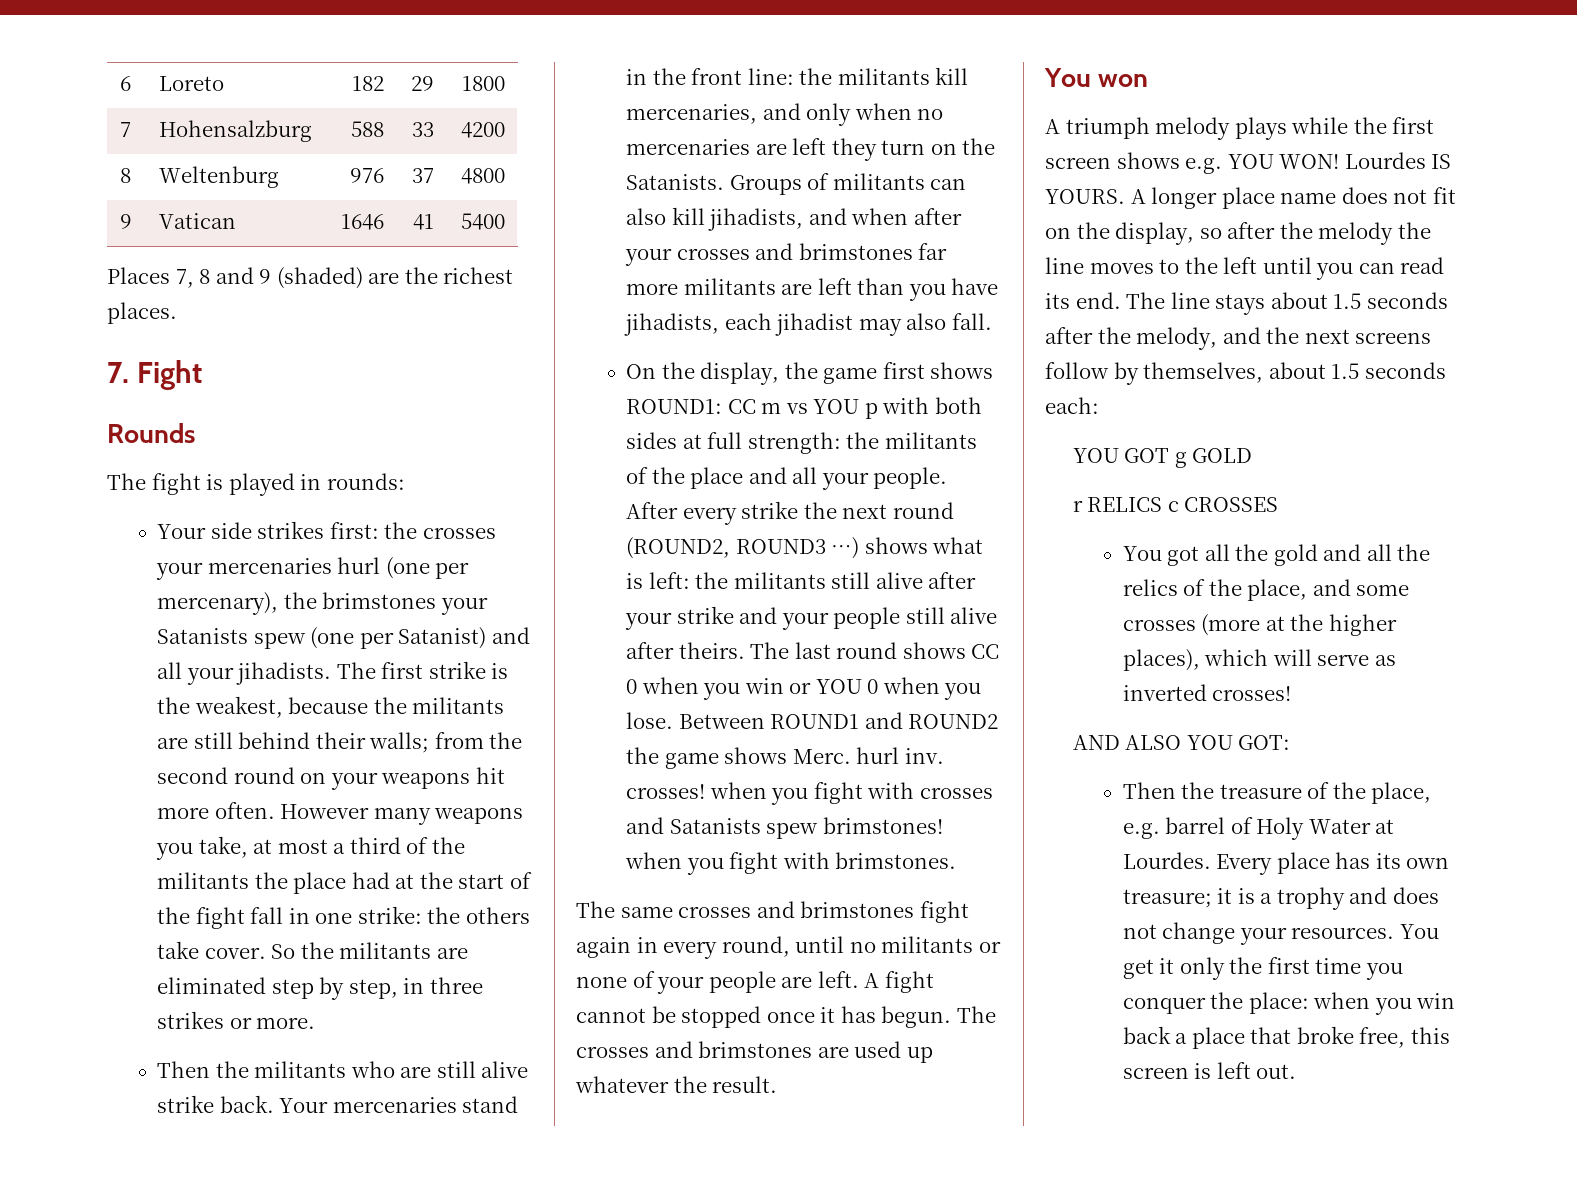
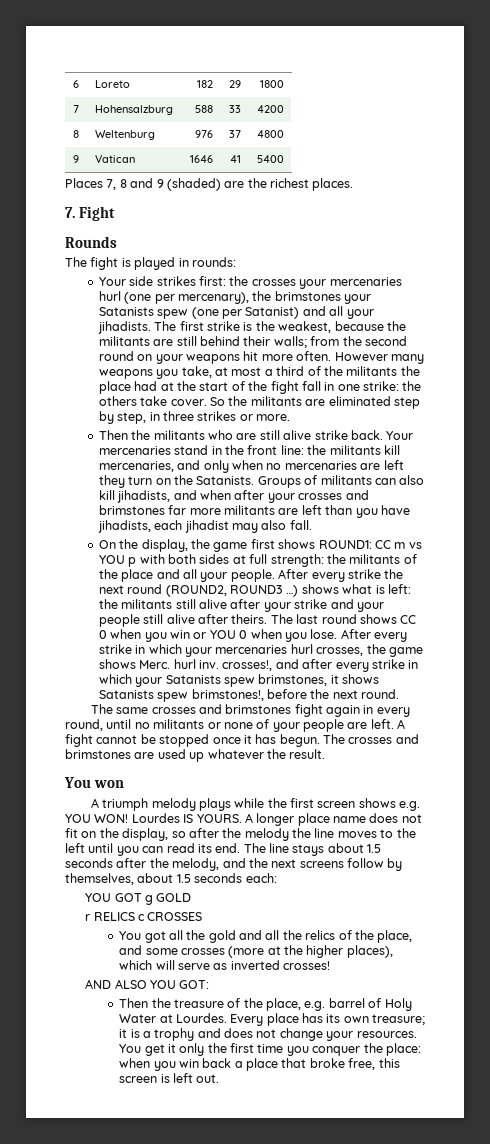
- Between ROUND1 and ROUND2 the game shows Merc. hurl inv. crosses! when you fight with crosses and Satanists spew brimstones! when you fight with brimstones.
+ After every strike in which your mercenaries hurl crosses, the game shows Merc. hurl inv. crosses!, and after every strike in which your Satanists spew brimstones, it shows Satanists spew brimstones!, before the next round.

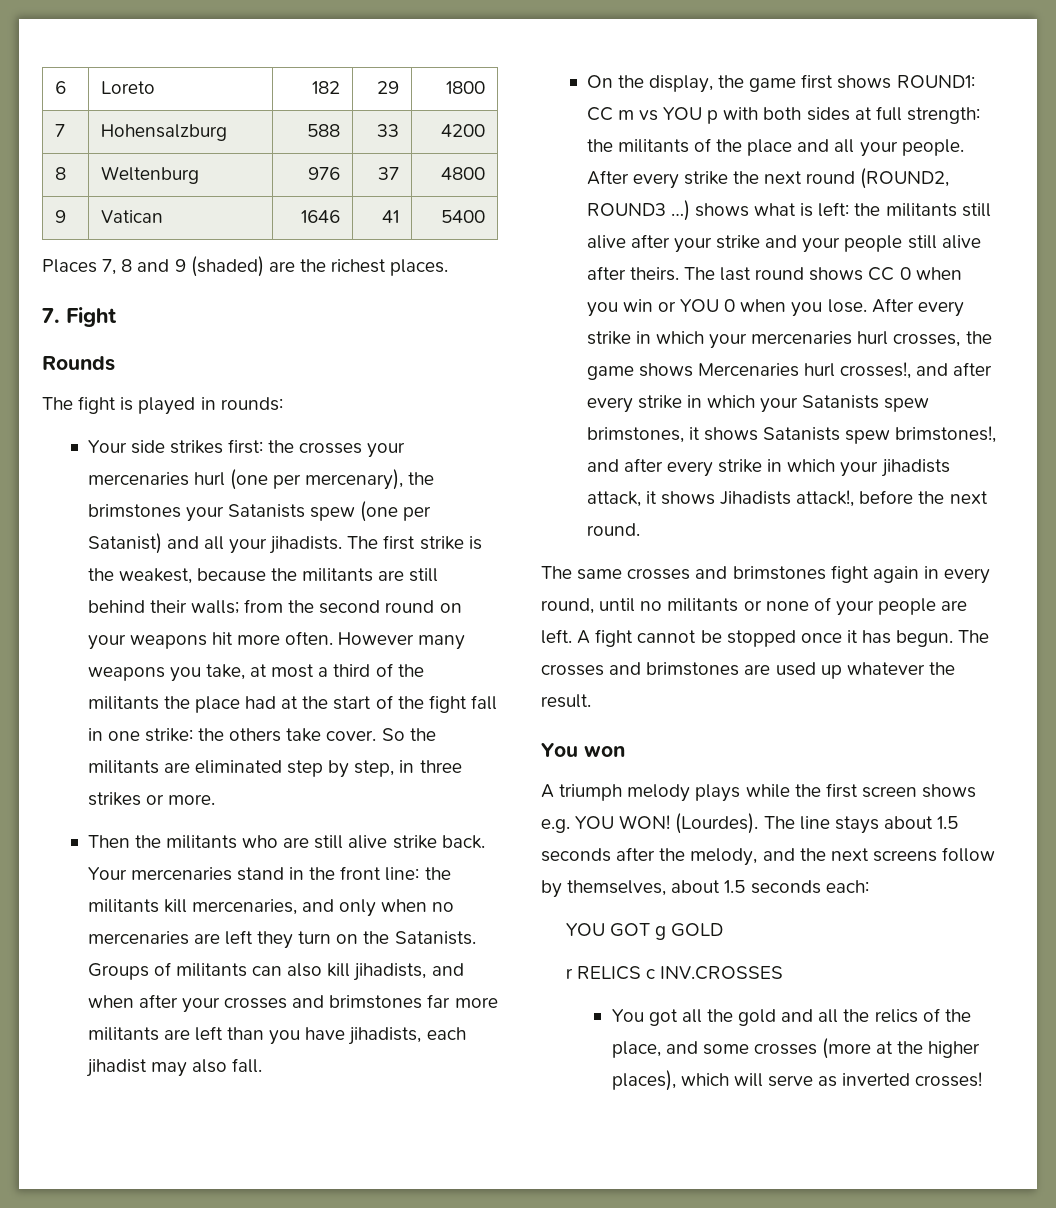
- After every strike in which your mercenaries hurl crosses, the game shows Merc. hurl inv. crosses!, and after every strike in which your Satanists spew brimstones, it shows Satanists spew brimstones!, before the next round.
+ After every strike in which your mercenaries hurl crosses, the game shows Mercenaries hurl crosses!, and after every strike in which your Satanists spew brimstones, it shows Satanists spew brimstones!, and after every strike in which your jihadists attack, it shows Jihadists attack!, before the next round.
- Lourdes IS YOURS. A longer place name does not fit on the display, so after the melody the line moves to the left until you can read its end.
+ (Lourdes).
- r RELICS c CROSSES
+ r RELICS c INV.CROSSES
- AND ALSO YOU GOT:
- Then the treasure of the place, e.g. barrel of Holy Water at Lourdes. Every place has its own treasure; it is a trophy and does not change your resources. You get it only the first time you conquer the place: when you win back a place that broke free, this screen is left out.

